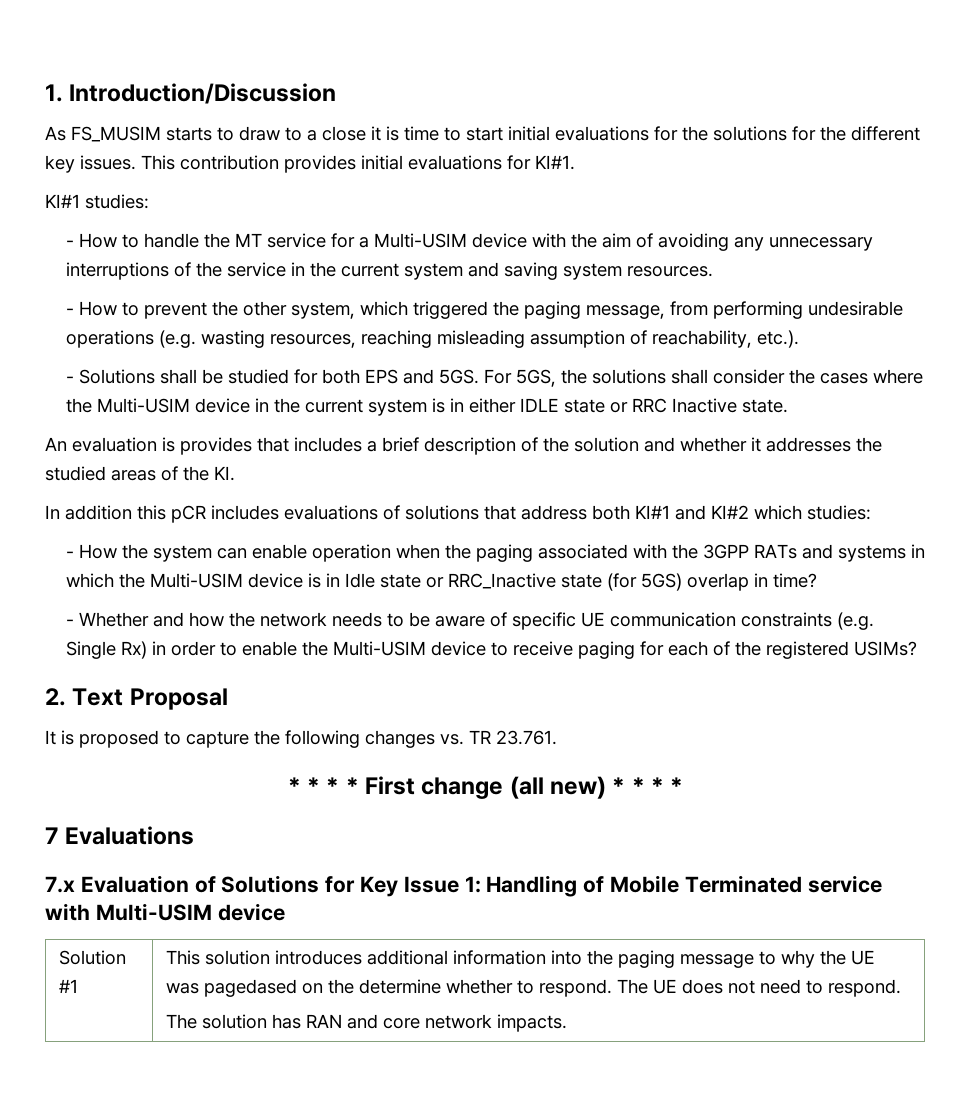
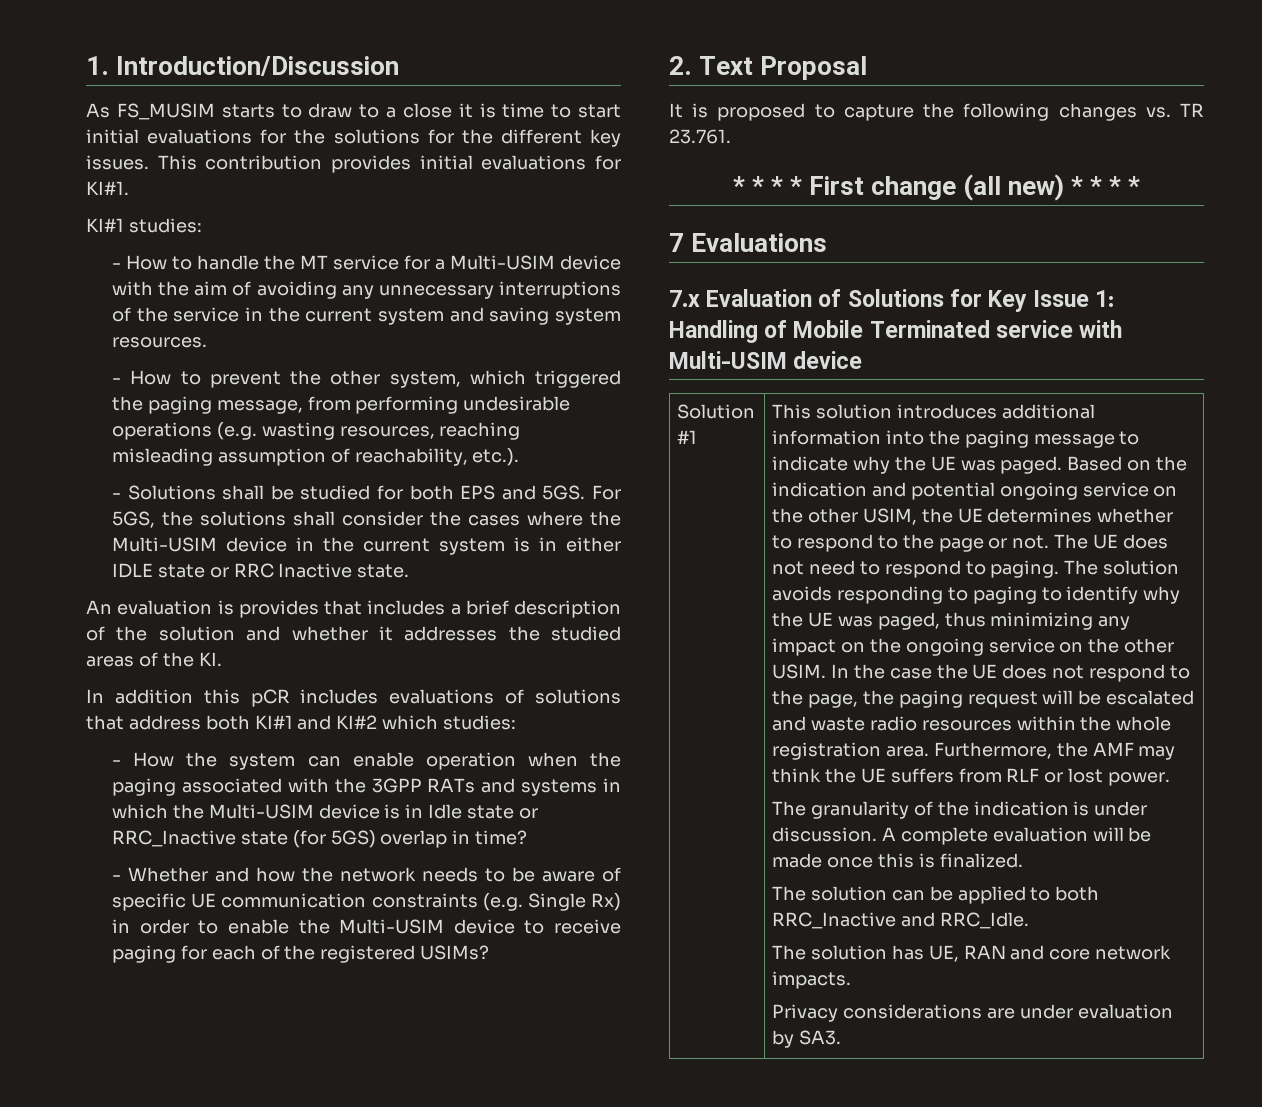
- This solution introduces additional information into the paging message to why the UE was pagedased on the determine whether to respond.
+ This solution introduces additional information into the paging message to indicate why the UE was paged. Based on the indication and potential ongoing service on the other USIM, the UE determines whether to respond to the page or not.
- The UE does not need to respond.
+ The UE does not need to respond to paging. The solution avoids responding to paging to identify why the UE was paged, thus minimizing any impact on the ongoing service on the other USIM. In the case the UE does not respond to the page, the paging request will be escalated and waste radio resources within the whole registration area. Furthermore, the AMF may think the UE suffers from RLF or lost power.
+ The granularity of the indication is under discussion. A complete evaluation will be made once this is finalized.
+ The solution can be applied to both RRC_Inactive and RRC_Idle.
- The solution has RAN and core network impacts.
+ The solution has UE, RAN and core network impacts.
+ Privacy considerations are under evaluation by SA3.

